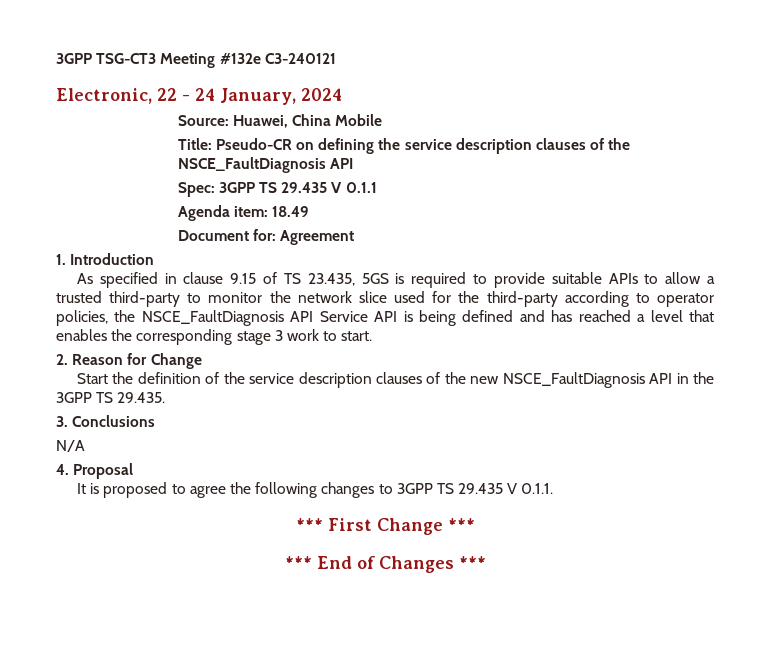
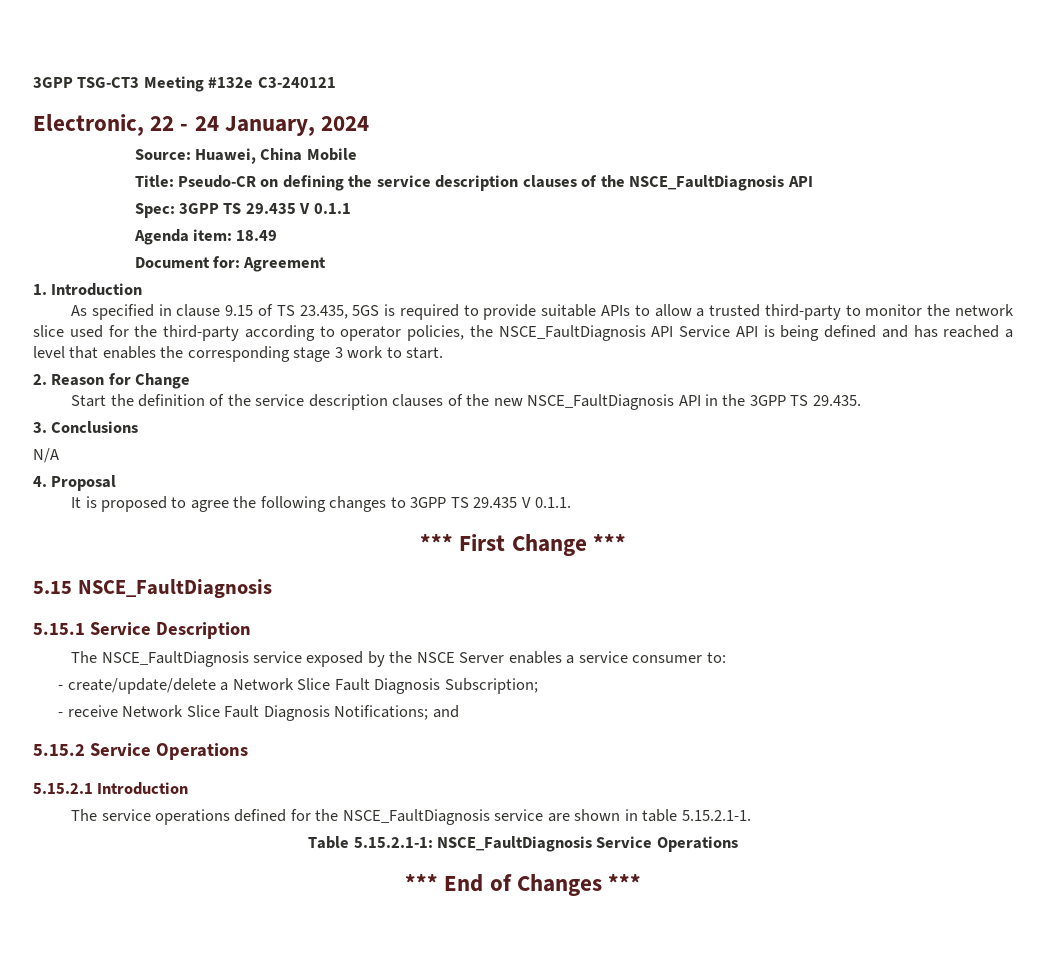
+ 5.15 NSCE_FaultDiagnosis
+ 5.15.1 Service Description
+ The NSCE_FaultDiagnosis service exposed by the NSCE Server enables a service consumer to:
+ - create/update/delete a Network Slice Fault Diagnosis Subscription;
+ - receive Network Slice Fault Diagnosis Notifications; and
+ 5.15.2 Service Operations
+ 5.15.2.1 Introduction
+ The service operations defined for the NSCE_FaultDiagnosis service are shown in table 5.15.2.1-1.
+ Table 5.15.2.1-1: NSCE_FaultDiagnosis Service Operations

